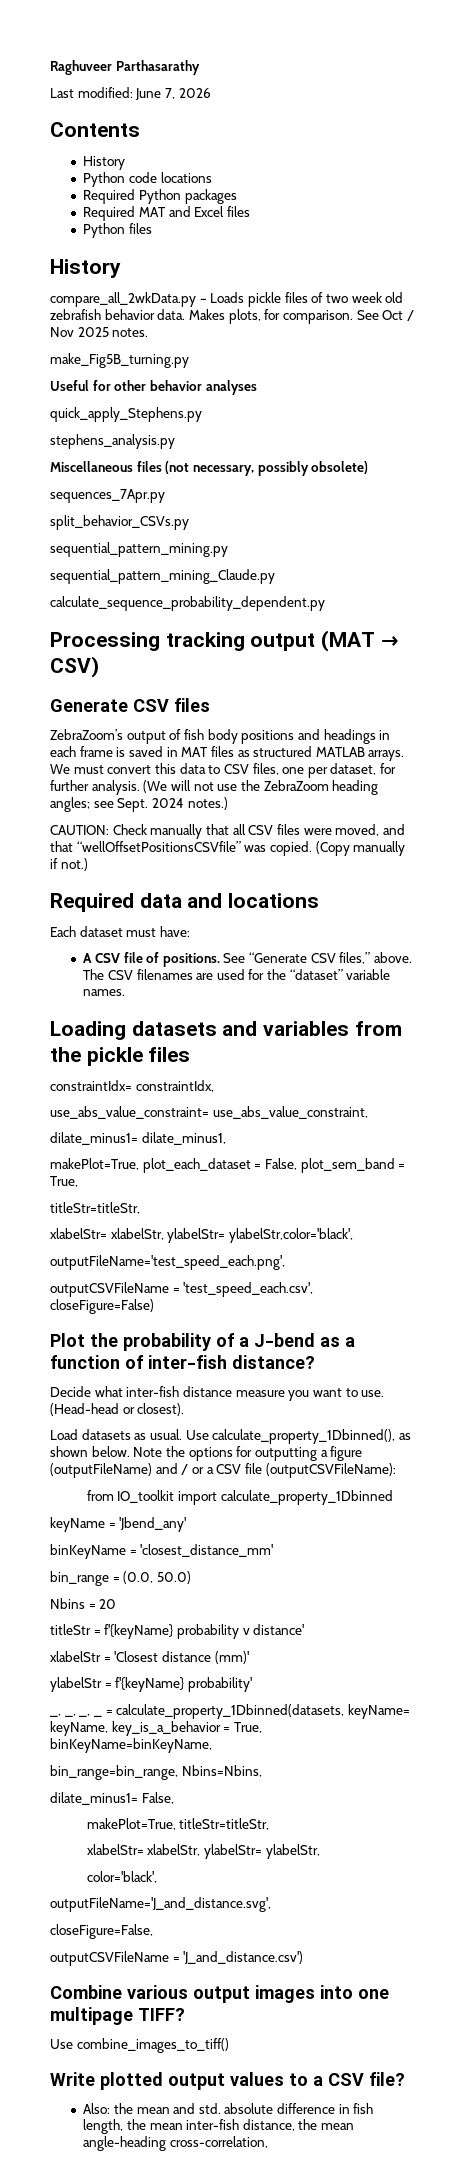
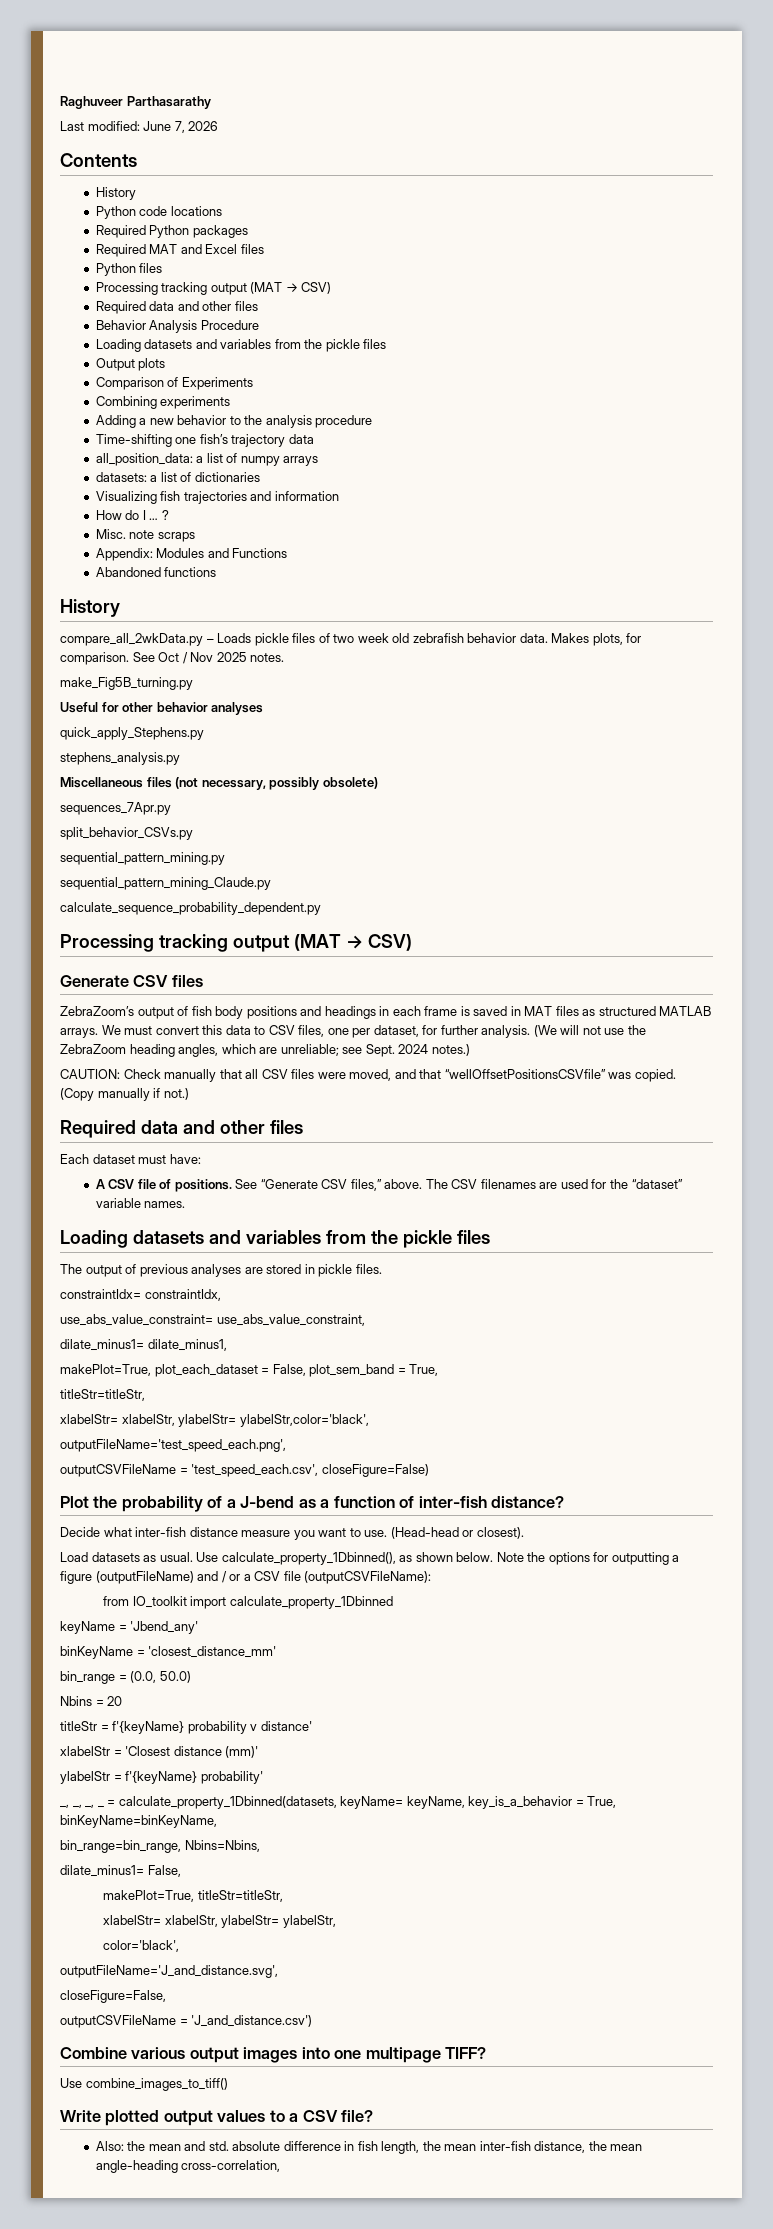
  Python files
+ Processing tracking output (MAT → CSV)
+ Required data and other files
+ Behavior Analysis Procedure
+ Loading datasets and variables from the pickle files
+ Output plots
+ Comparison of Experiments
+ Combining experiments
+ Adding a new behavior to the analysis procedure
+ Time-shifting one fish’s trajectory data
+ all_position_data: a list of numpy arrays
+ datasets: a list of dictionaries
+ Visualizing fish trajectories and information
+ How do I … ?
+ Misc. note scraps
+ Appendix: Modules and Functions
+ Abandoned functions
- (We will not use the ZebraZoom heading angles; see Sept.
+ (We will not use the ZebraZoom heading angles, which are unreliable; see Sept.
  (Copy manually if not.)
- Required data and locations
+ Required data and other files
+ The output of previous analyses are stored in pickle files.

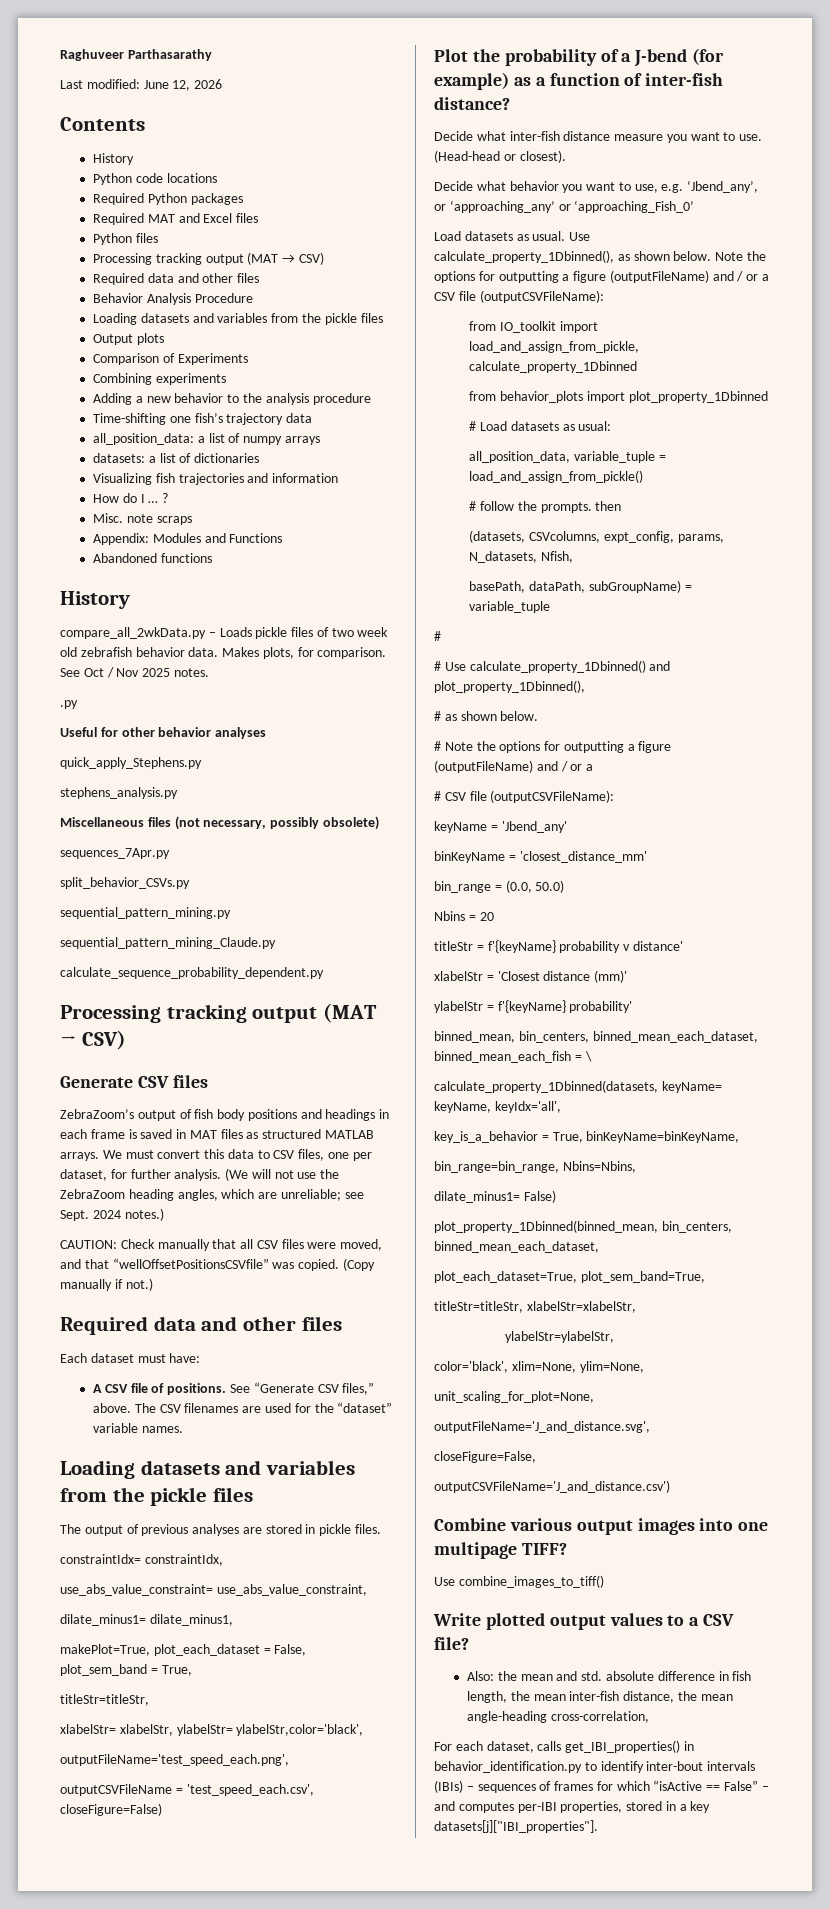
- Last modified: June 7, 2026
+ Last modified: June 12, 2026
- make_Fig5B_turning.py
+ .py
- Plot the probability of a J-bend as a function of inter-fish distance?
+ Plot the probability of a J-bend (for example) as a function of inter-fish distance?
+ Decide what behavior you want to use, e.g. ‘Jbend_any’, or ‘approaching_any’ or ‘approaching_Fish_0’
- from IO_toolkit import calculate_property_1Dbinned
+ from IO_toolkit import load_and_assign_from_pickle, calculate_property_1Dbinned
+ from behavior_plots import plot_property_1Dbinned
+ # Load datasets as usual:
+ all_position_data, variable_tuple = load_and_assign_from_pickle()
+ # follow the prompts. then
+ (datasets, CSVcolumns, expt_config, params, N_datasets, Nfish,
+ basePath, dataPath, subGroupName) = variable_tuple
+ #
+ # Use calculate_property_1Dbinned() and plot_property_1Dbinned(),
+ # as shown below.
+ # Note the options for outputting a figure (outputFileName) and / or a
+ # CSV file (outputCSVFileName):
- _, _, _, _ = calculate_property_1Dbinned(datasets, keyName= keyName, key_is_a_behavior = True, binKeyName=binKeyName,
+ binned_mean, bin_centers, binned_mean_each_dataset, binned_mean_each_fish = \
+ calculate_property_1Dbinned(datasets, keyName= keyName, keyIdx='all',
+ key_is_a_behavior = True, binKeyName=binKeyName,
- dilate_minus1= False,
- makePlot=True, titleStr=titleStr,
- xlabelStr= xlabelStr, ylabelStr= ylabelStr,
- color='black',
+ dilate_minus1= False)
+ plot_property_1Dbinned(binned_mean, bin_centers, binned_mean_each_dataset,
+ plot_each_dataset=True, plot_sem_band=True,
+ titleStr=titleStr, xlabelStr=xlabelStr,
+ ylabelStr=ylabelStr,
+ color='black', xlim=None, ylim=None,
+ unit_scaling_for_plot=None,
- outputCSVFileName = 'J_and_distance.csv')
+ outputCSVFileName='J_and_distance.csv')
+ For each dataset, calls get_IBI_properties() in behavior_identification.py to identify inter-bout intervals (IBIs) – sequences of frames for which “isActive == False” – and computes per-IBI properties, stored in a key datasets[j]["IBI_properties"].

